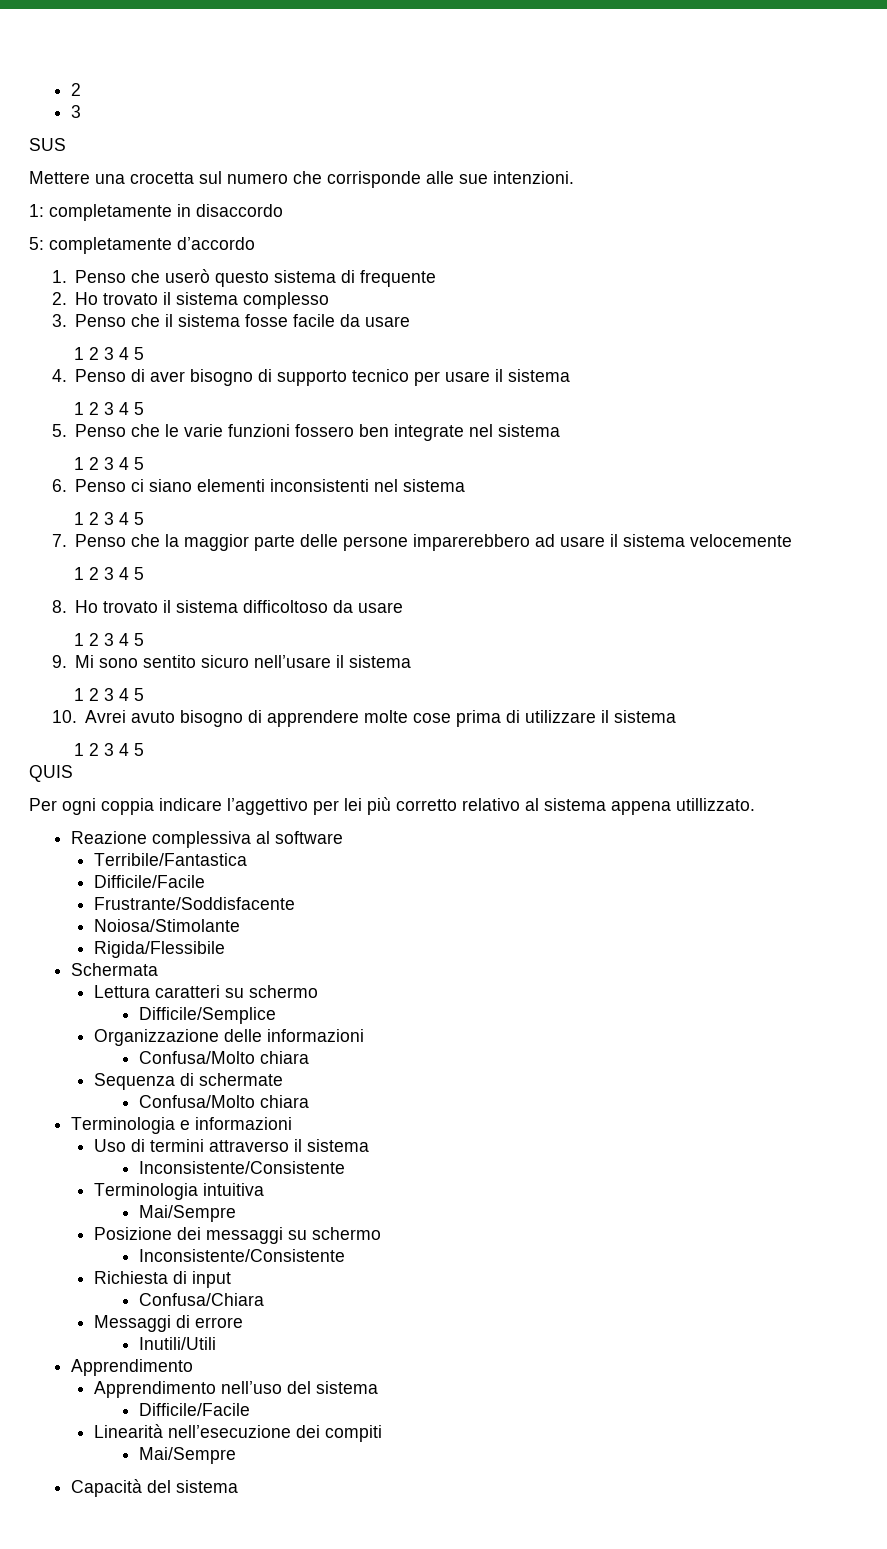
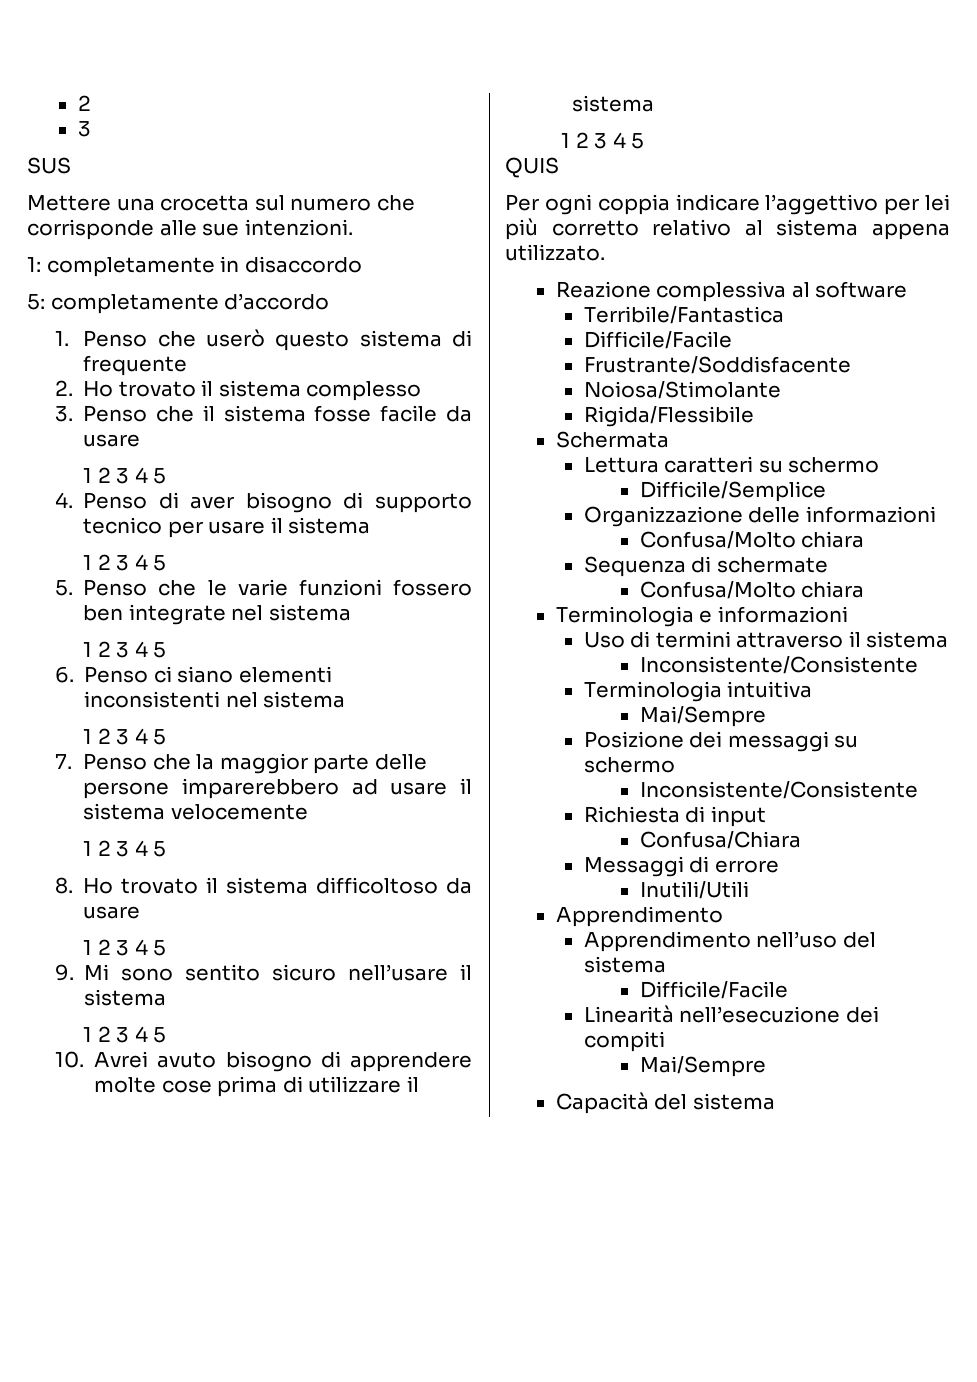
- Per ogni coppia indicare l’aggettivo per lei più corretto relativo al sistema appena utillizzato.
+ Per ogni coppia indicare l’aggettivo per lei più corretto relativo al sistema appena utilizzato.

